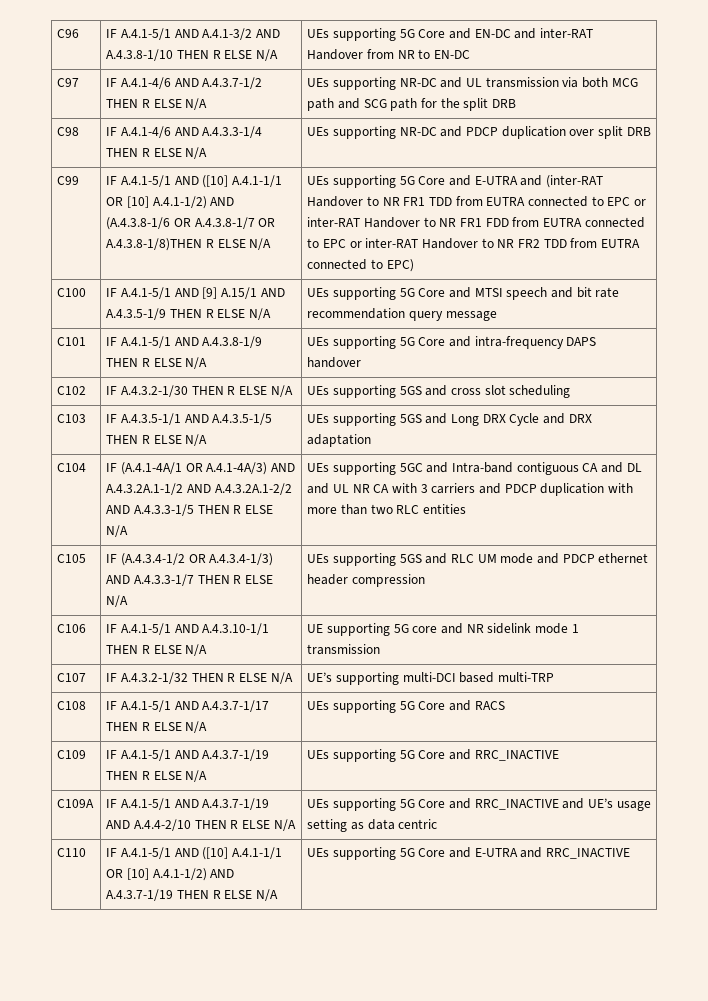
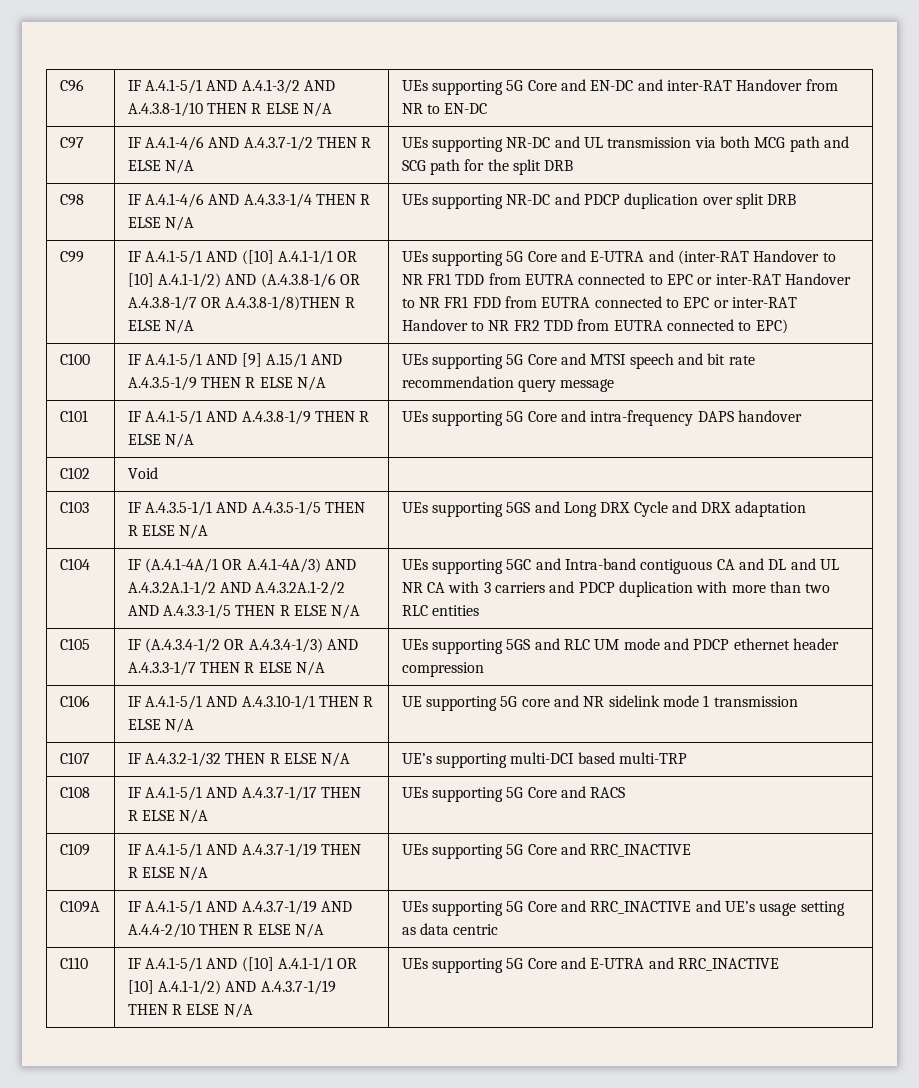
- C102 | IF A.4.3.2-1/30 THEN R ELSE N/A | UEs supporting 5GS and cross slot scheduling
+ C102 | Void |

